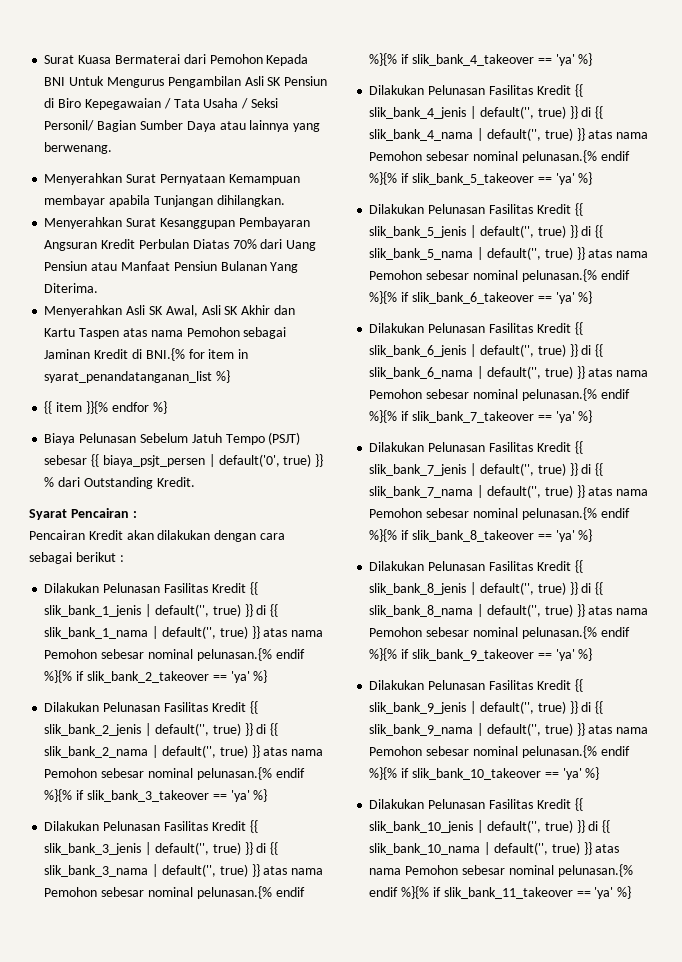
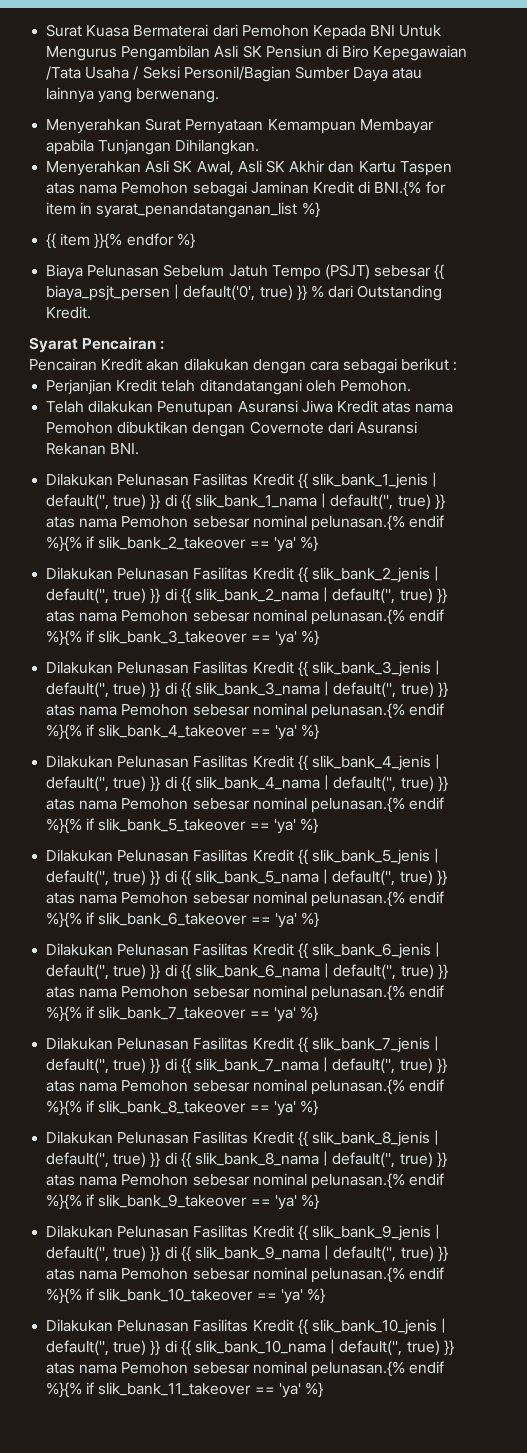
- Surat Kuasa Bermaterai dari Pemohon Kepada BNI Untuk Mengurus Pengambilan Asli SK Pensiun di Biro Kepegawaian / Tata Usaha / Seksi Personil/ Bagian Sumber Daya atau lainnya yang berwenang.
+ Surat Kuasa Bermaterai dari Pemohon Kepada BNI Untuk Mengurus Pengambilan Asli SK Pensiun di Biro Kepegawaian /Tata Usaha / Seksi Personil/Bagian Sumber Daya atau lainnya yang berwenang.
- Menyerahkan Surat Pernyataan Kemampuan membayar apabila Tunjangan dihilangkan.
- Menyerahkan Surat Kesanggupan Pembayaran Angsuran Kredit Perbulan Diatas 70% dari Uang Pensiun atau Manfaat Pensiun Bulanan Yang Diterima.
+ Menyerahkan Surat Pernyataan Kemampuan Membayar apabila Tunjangan Dihilangkan.
+ Perjanjian Kredit telah ditandatangani oleh Pemohon.
+ Telah dilakukan Penutupan Asuransi Jiwa Kredit atas nama Pemohon dibuktikan dengan Covernote dari Asuransi Rekanan BNI.

